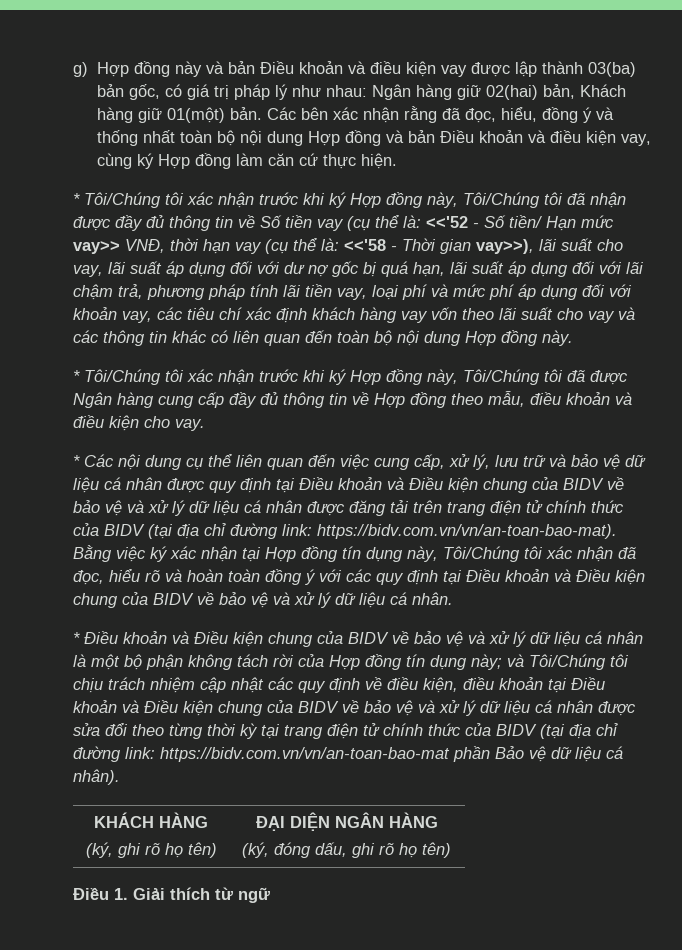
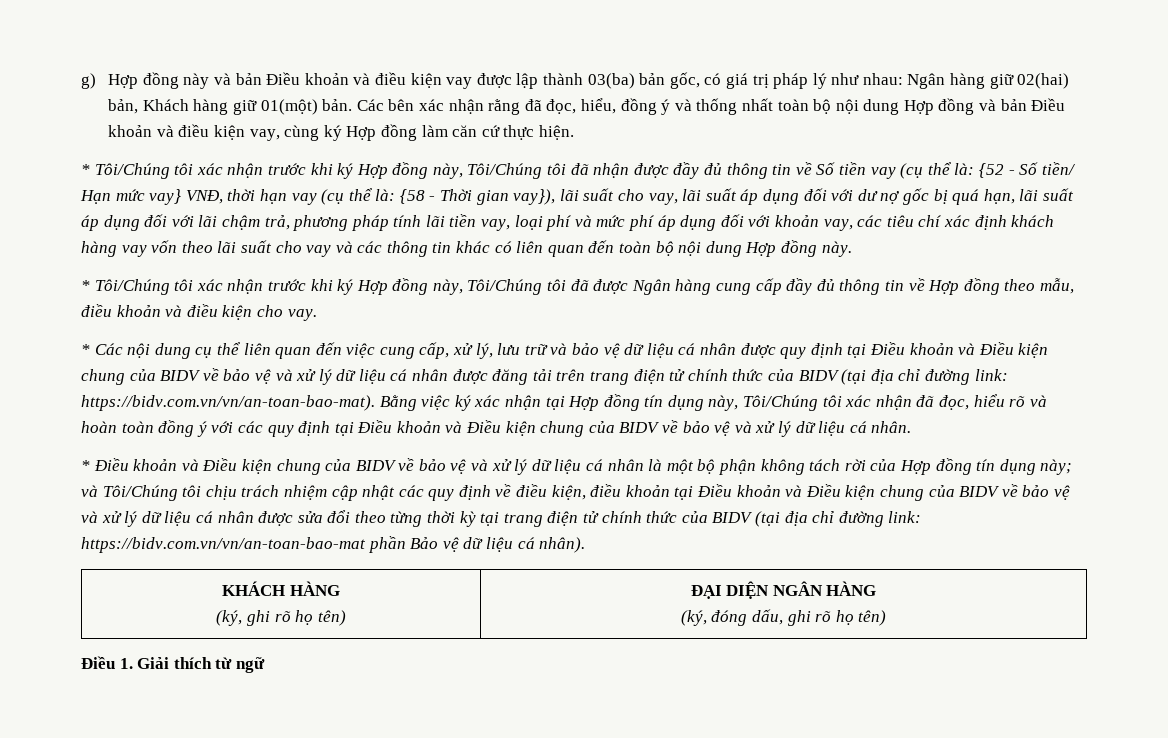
- <<'52 - Số tiền/ Hạn mức vay>> VNĐ, thời hạn vay (cụ thể là:
+ {52 - Số tiền/ Hạn mức vay} VNĐ, thời hạn vay (cụ thể là:
- <<'58 - Thời gian vay>>), lãi suất cho vay, lãi suất áp dụng đối với dư nợ gốc bị quá hạn, lãi suất áp dụng đối với lãi chậm trả, phương pháp tính lãi tiền vay, loại phí và mức phí áp dụng đối với khoản vay, các tiêu chí xác định khách hàng vay vốn theo lãi suất cho vay và các thông tin khác có liên quan đến toàn bộ nội dung Hợp đồng này.
+ {58 - Thời gian vay}), lãi suất cho vay, lãi suất áp dụng đối với dư nợ gốc bị quá hạn, lãi suất áp dụng đối với lãi chậm trả, phương pháp tính lãi tiền vay, loại phí và mức phí áp dụng đối với khoản vay, các tiêu chí xác định khách hàng vay vốn theo lãi suất cho vay và các thông tin khác có liên quan đến toàn bộ nội dung Hợp đồng này.

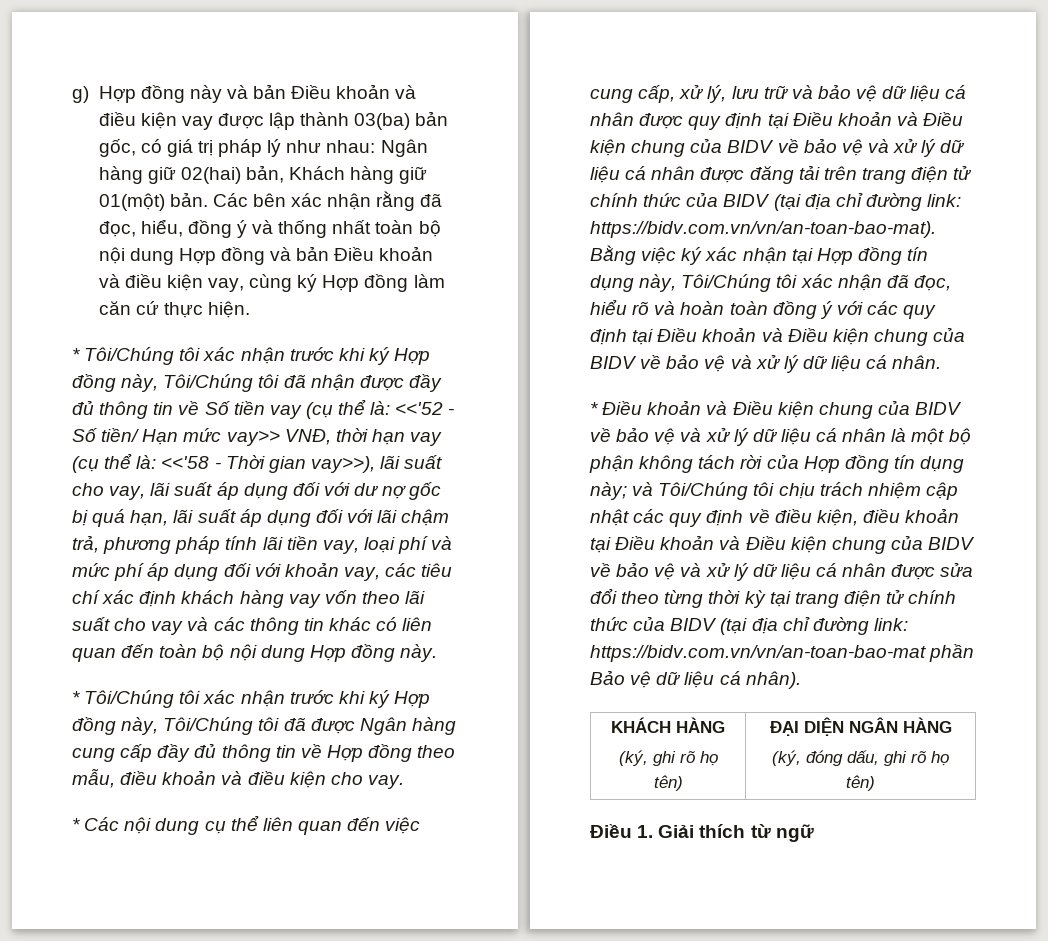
- {52 - Số tiền/ Hạn mức vay} VNĐ, thời hạn vay (cụ thể là:
+ <<'52 - Số tiền/ Hạn mức vay>> VNĐ, thời hạn vay (cụ thể là:
- {58 - Thời gian vay}), lãi suất cho vay, lãi suất áp dụng đối với dư nợ gốc bị quá hạn, lãi suất áp dụng đối với lãi chậm trả, phương pháp tính lãi tiền vay, loại phí và mức phí áp dụng đối với khoản vay, các tiêu chí xác định khách hàng vay vốn theo lãi suất cho vay và các thông tin khác có liên quan đến toàn bộ nội dung Hợp đồng này.
+ <<'58 - Thời gian vay>>), lãi suất cho vay, lãi suất áp dụng đối với dư nợ gốc bị quá hạn, lãi suất áp dụng đối với lãi chậm trả, phương pháp tính lãi tiền vay, loại phí và mức phí áp dụng đối với khoản vay, các tiêu chí xác định khách hàng vay vốn theo lãi suất cho vay và các thông tin khác có liên quan đến toàn bộ nội dung Hợp đồng này.

